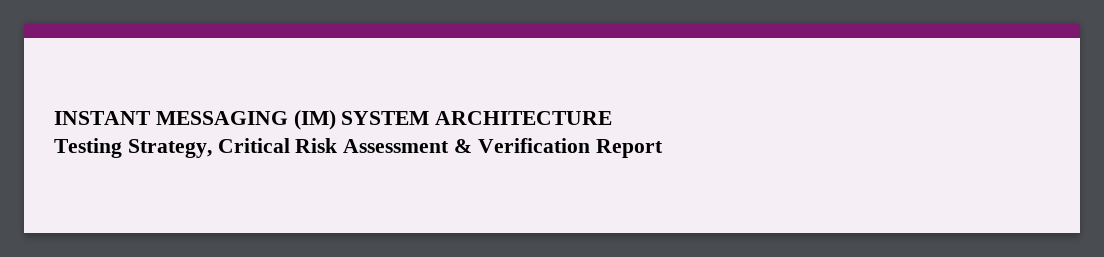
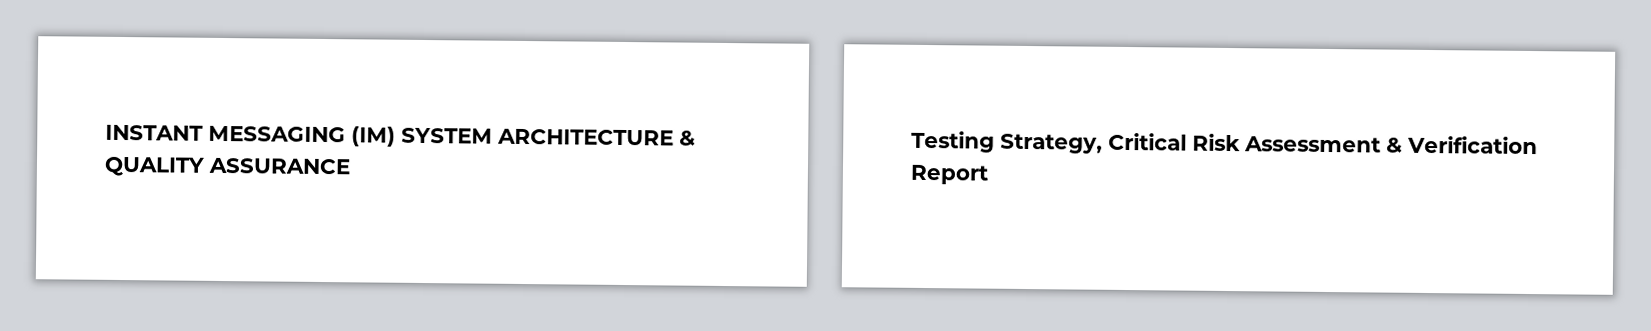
- INSTANT MESSAGING (IM) SYSTEM ARCHITECTURE
+ INSTANT MESSAGING (IM) SYSTEM ARCHITECTURE & QUALITY ASSURANCE

